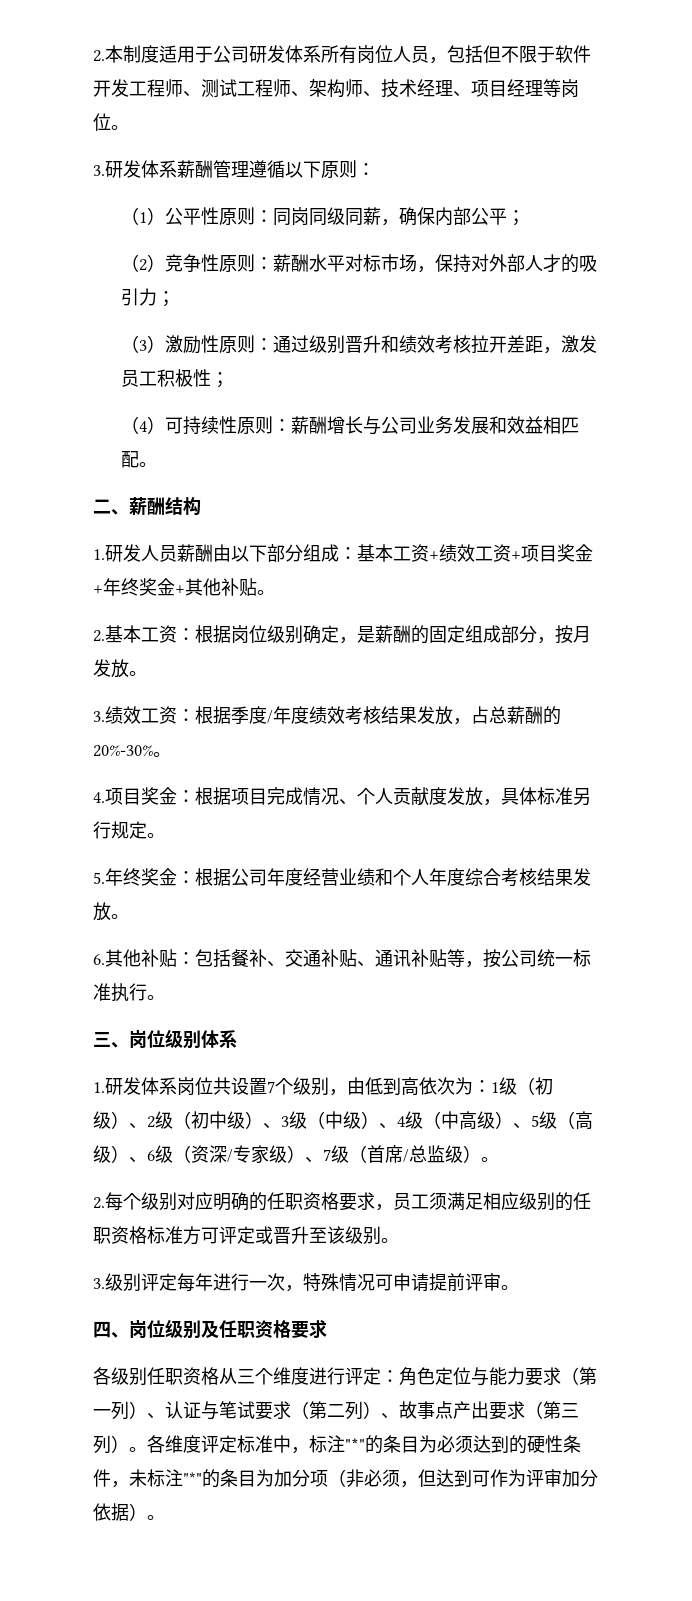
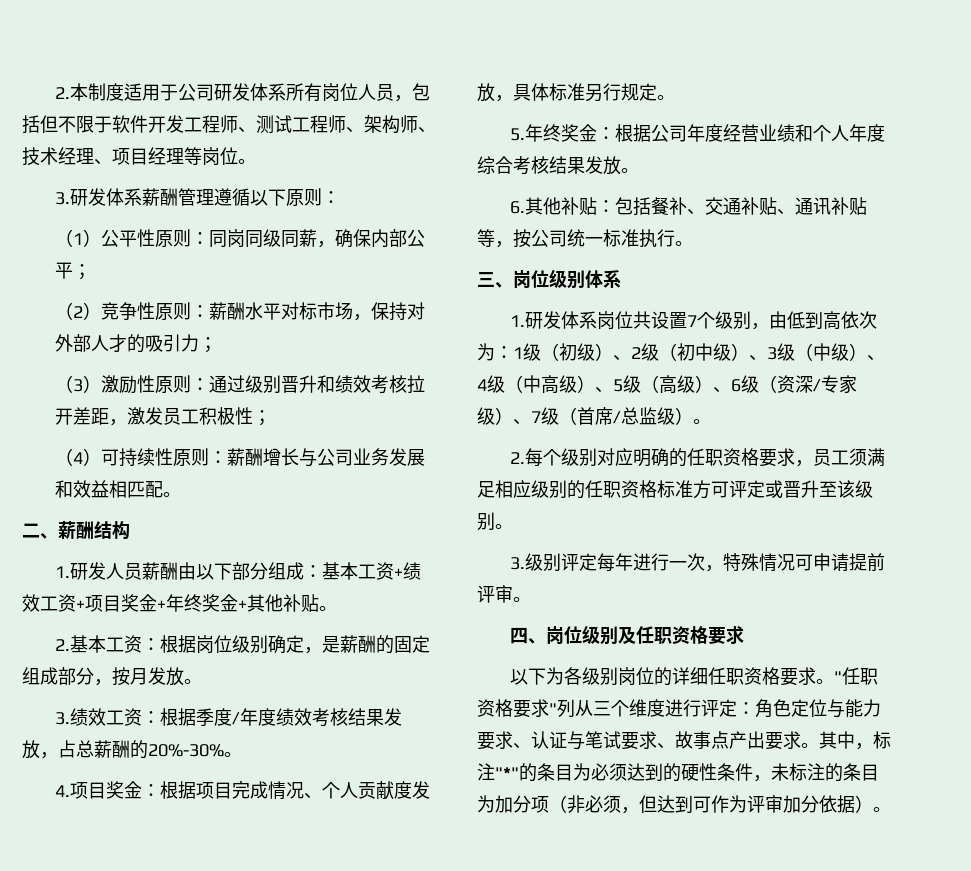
- 各级别任职资格从三个维度进行评定：角色定位与能力要求（第一列）、认证与笔试要求（第二列）、故事点产出要求（第三列）。各维度评定标准中，标注"*"的条目为必须达到的硬性条件，未标注"*"的条目为加分项（非必须，但达到可作为评审加分依据）。
+ 以下为各级别岗位的详细任职资格要求。"任职资格要求"列从三个维度进行评定：角色定位与能力要求、认证与笔试要求、故事点产出要求。其中，标注"*"的条目为必须达到的硬性条件，未标注的条目为加分项（非必须，但达到可作为评审加分依据）。

